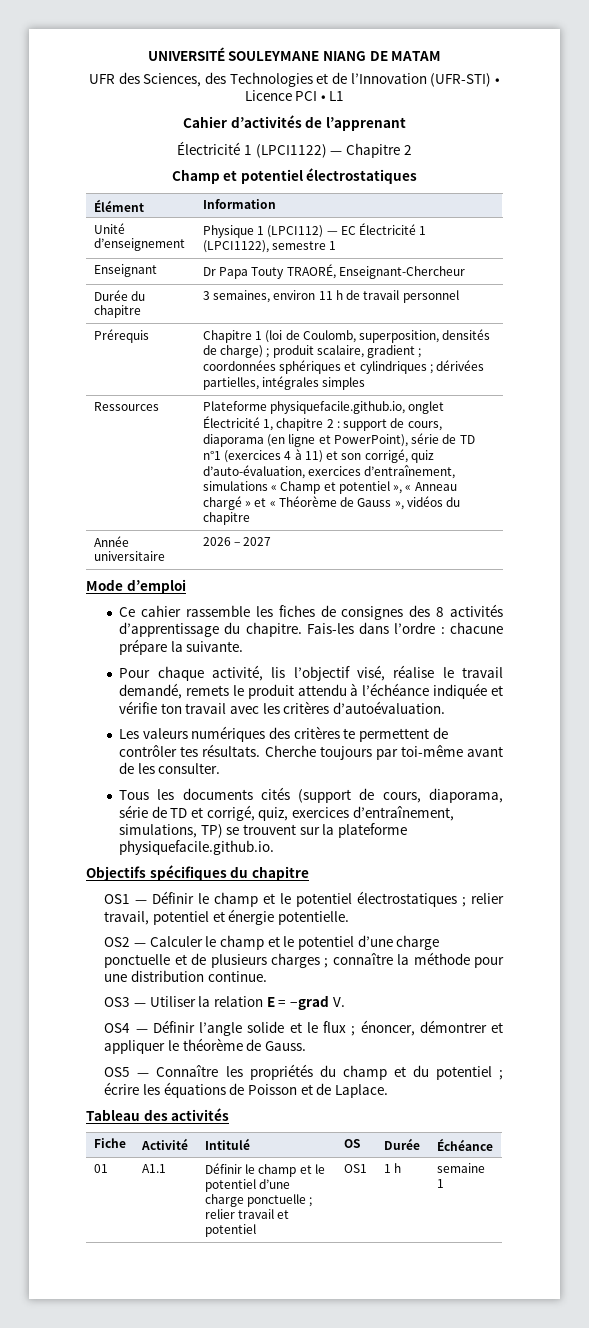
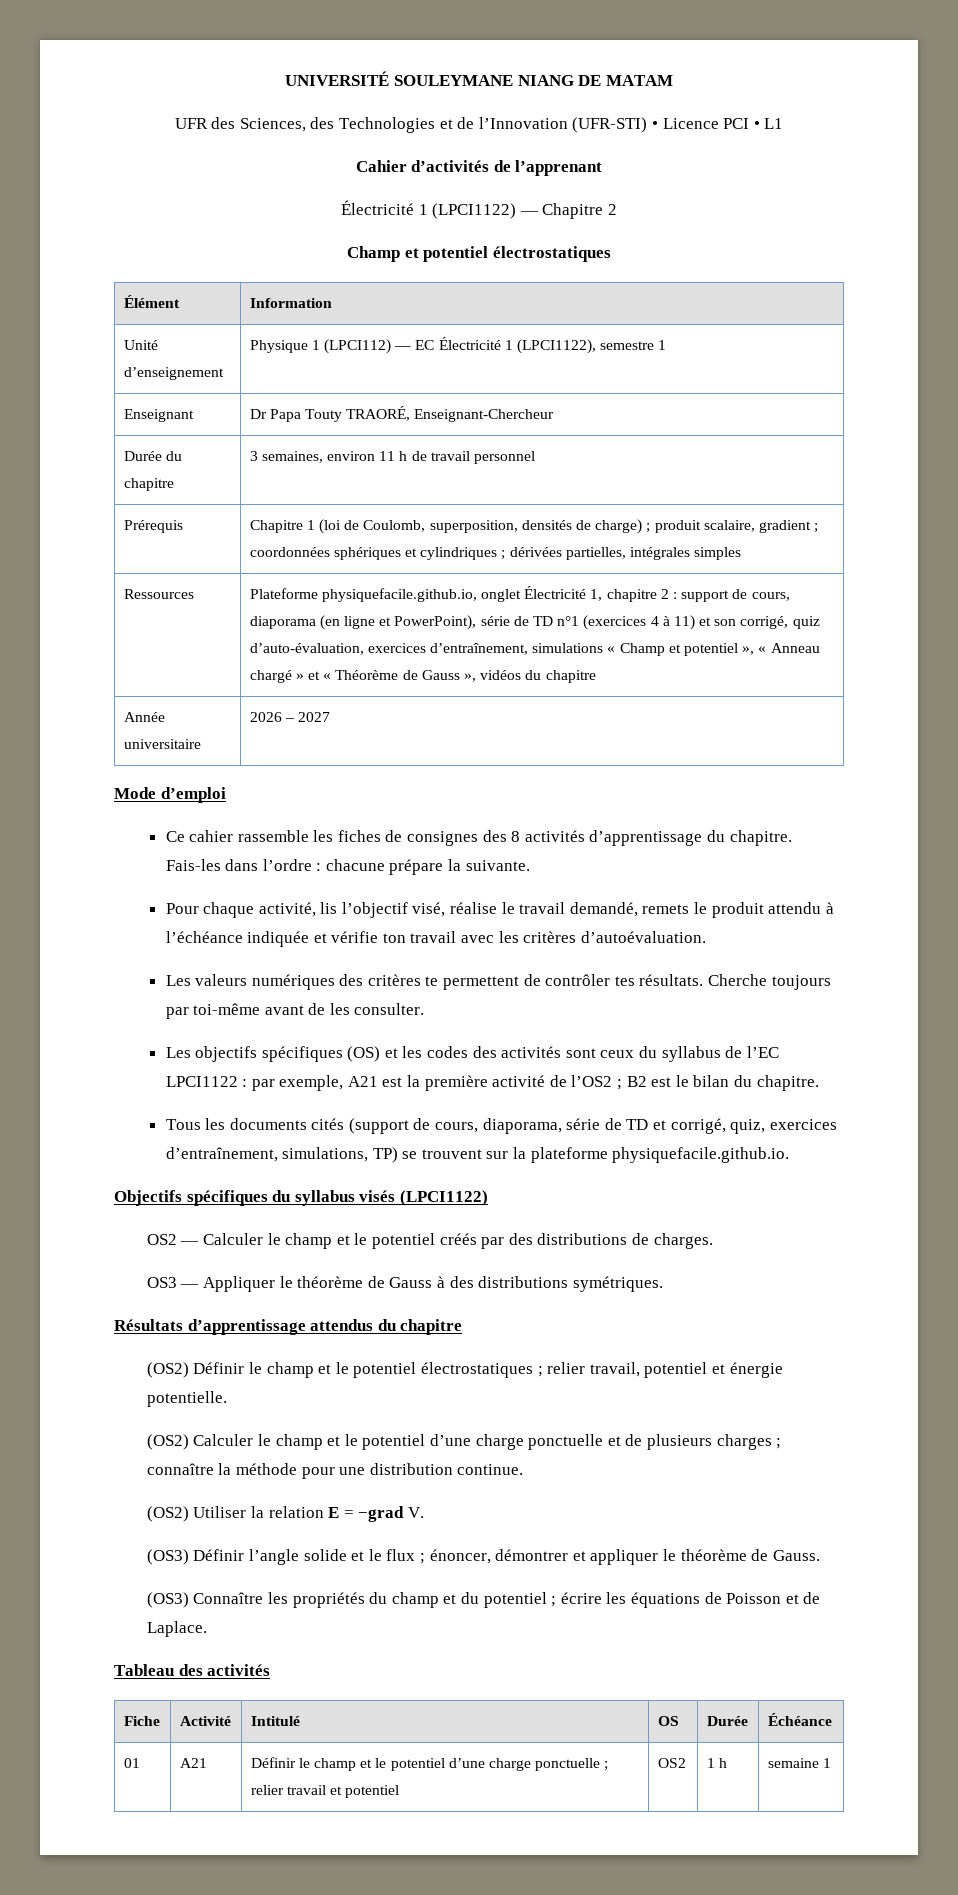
+ Les objectifs spécifiques (OS) et les codes des activités sont ceux du syllabus de l’EC LPCI1122 : par exemple, A21 est la première activité de l’OS2 ; B2 est le bilan du chapitre.
- Objectifs spécifiques du chapitre
- OS1 — Définir le champ et le potentiel électrostatiques ; relier travail, potentiel et énergie potentielle.
+ Objectifs spécifiques du syllabus visés (LPCI1122)
+ OS2 — Calculer le champ et le potentiel créés par des distributions de charges.
+ OS3 — Appliquer le théorème de Gauss à des distributions symétriques.
+ Résultats d’apprentissage attendus du chapitre
+ (OS2) Définir le champ et le potentiel électrostatiques ; relier travail, potentiel et énergie potentielle.
- OS2 — Calculer le champ et le potentiel d’une charge ponctuelle et de plusieurs charges ; connaître la méthode pour une distribution continue.
+ (OS2) Calculer le champ et le potentiel d’une charge ponctuelle et de plusieurs charges ; connaître la méthode pour une distribution continue.
- OS3 — Utiliser la relation E = −grad V.
+ (OS2) Utiliser la relation E = −grad V.
- OS4 — Définir l’angle solide et le flux ; énoncer, démontrer et appliquer le théorème de Gauss.
+ (OS3) Définir l’angle solide et le flux ; énoncer, démontrer et appliquer le théorème de Gauss.
- OS5 — Connaître les propriétés du champ et du potentiel ; écrire les équations de Poisson et de Laplace.
+ (OS3) Connaître les propriétés du champ et du potentiel ; écrire les équations de Poisson et de Laplace.
- 01 | A1.1 | Définir le champ et le potentiel d’une charge ponctuelle ; relier travail et potentiel | OS1 | 1 h | semaine 1
+ 01 | A21 | Définir le champ et le potentiel d’une charge ponctuelle ; relier travail et potentiel | OS2 | 1 h | semaine 1

